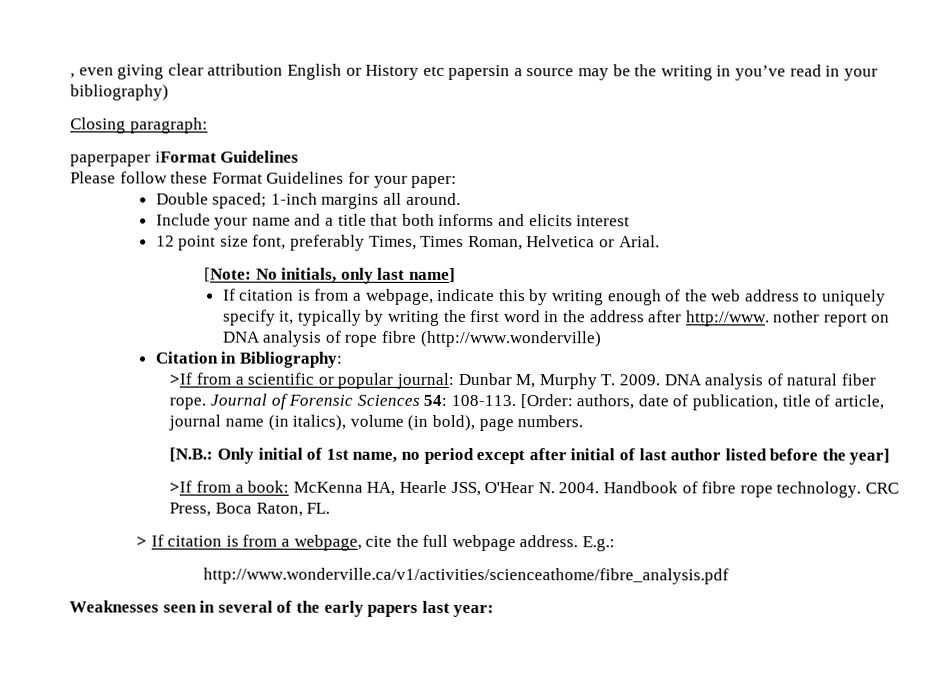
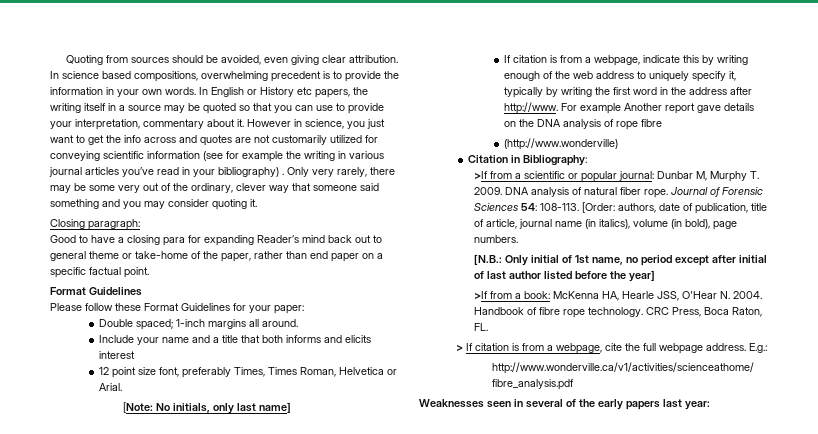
- , even giving clear attribution English or History etc papersin a source may be the writing in you’ve read in your bibliography)
+ Quoting from sources should be avoided, even giving clear attribution. In science based compositions, overwhelming precedent is to provide the information in your own words. In English or History etc papers, the writing itself in a source may be quoted so that you can use to provide your interpretation, commentary about it. However in science, you just want to get the info across and quotes are not customarily utilized for conveying scientific information (see for example the writing in various journal articles you’ve read in your bibliography) . Only very rarely, there may be some very out of the ordinary, clever way that someone said something and you may consider quoting it.
  Closing paragraph:
- paperpaper iFormat Guidelines
+ Good to have a closing para for expanding Reader’s mind back out to general theme or take-home of the paper, rather than end paper on a specific factual point.
+ Format Guidelines
- If citation is from a webpage, indicate this by writing enough of the web address to uniquely specify it, typically by writing the first word in the address after http://www. nother report on DNA analysis of rope fibre (http://www.wonderville)
+ If citation is from a webpage, indicate this by writing enough of the web address to uniquely specify it, typically by writing the first word in the address after http://www. For example Another report gave details on the DNA analysis of rope fibre
+ (http://www.wonderville)

